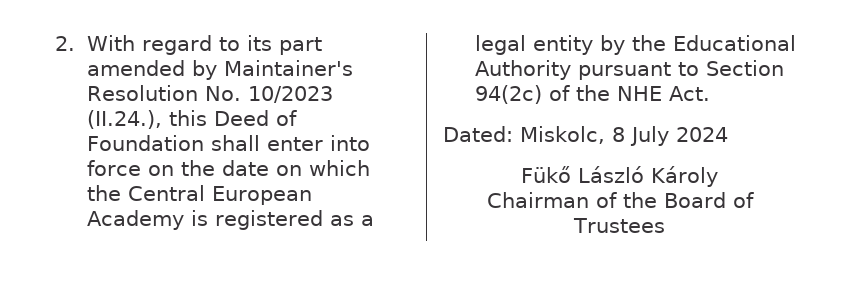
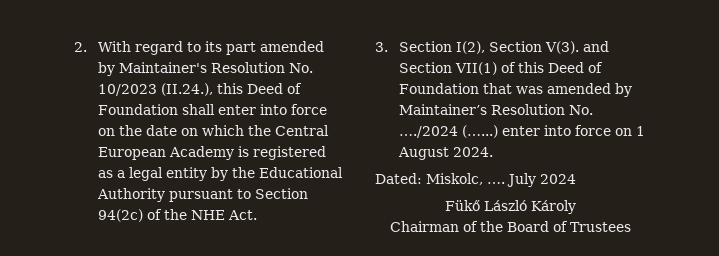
+ 3. Section I(2), Section V(3). and Section VII(1) of this Deed of Foundation that was amended by Maintainer’s Resolution No. …./2024 (…...) enter into force on 1 August 2024.
- Dated: Miskolc, 8 July 2024
+ Dated: Miskolc, …. July 2024

